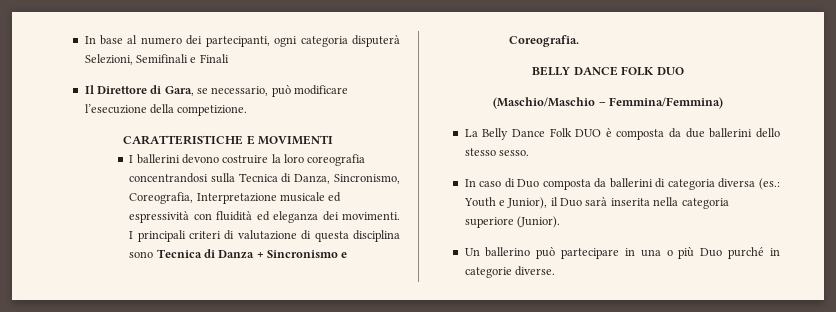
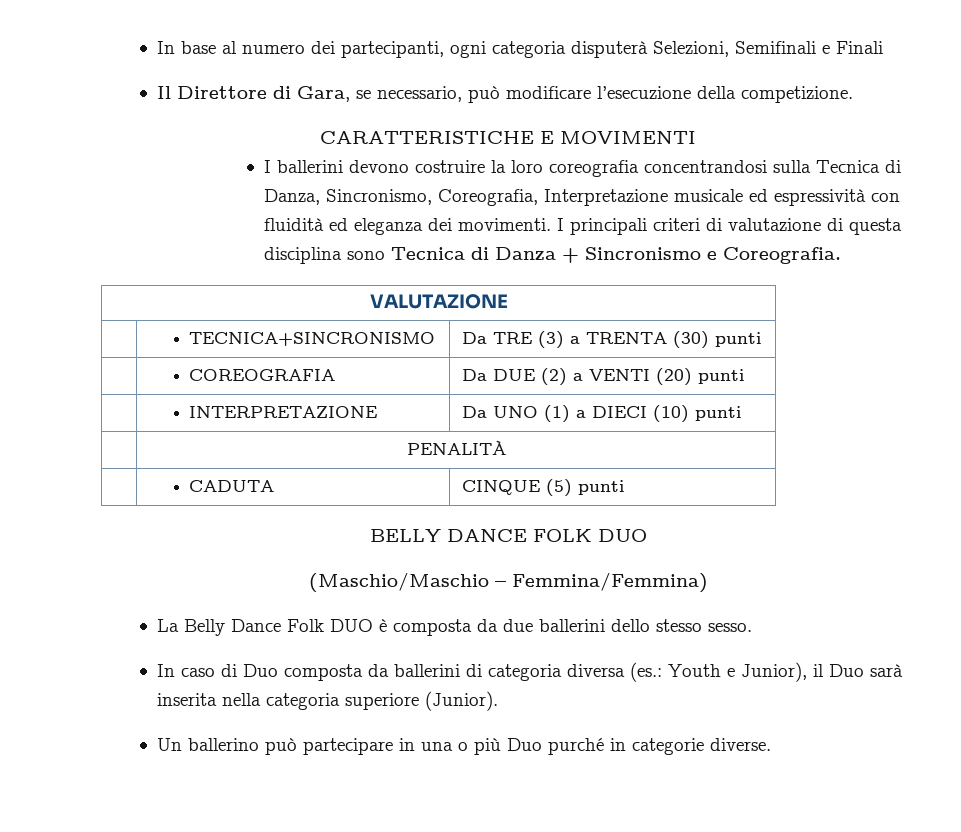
+ VALUTAZIONE
+ | TECNICA+SINCRONISMO | Da TRE (3) a TRENTA (30) punti
+ | COREOGRAFIA | Da DUE (2) a VENTI (20) punti
+ | INTERPRETAZIONE | Da UNO (1) a DIECI (10) punti
+ | PENALITÀ
+ | CADUTA | CINQUE (5) punti

